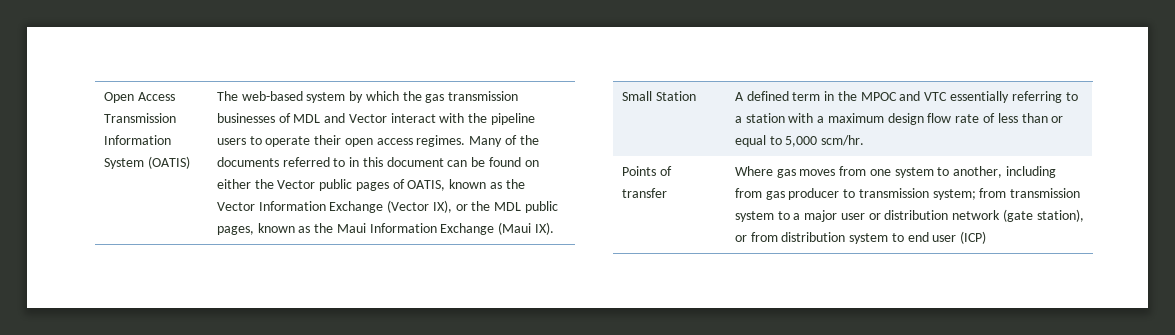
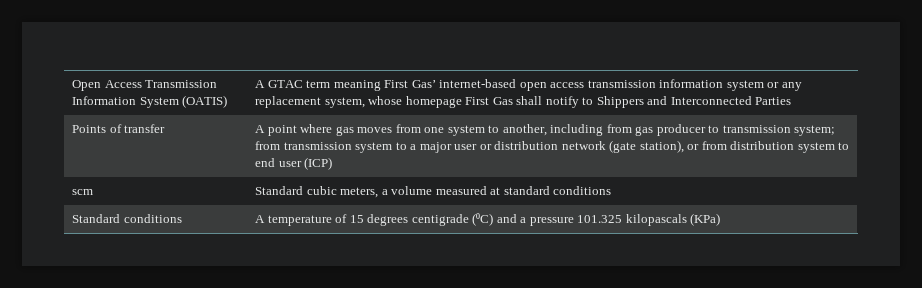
- The web-based system by which the gas transmission businesses of MDL and Vector interact with the pipeline users to operate their open access regimes. Many of the documents referred to in this document can be found on either the Vector public pages of OATIS, known as the Vector Information Exchange (Vector IX), or the MDL public pages, known as the Maui Information Exchange (Maui IX).
- Small Station | A defined term in the MPOC and VTC essentially referring to a station with a maximum design flow rate of less than or equal to 5,000 scm/hr.
+ A GTAC term meaning First Gas’ internet-based open access transmission information system or any replacement system, whose homepage First Gas shall notify to Shippers and Interconnected Parties
- Points of transfer | Where gas moves from one system to another, including from gas producer to transmission system; from transmission system to a major user or distribution network (gate station), or from distribution system to end user (ICP)
+ Points of transfer | A point where gas moves from one system to another, including from gas producer to transmission system; from transmission system to a major user or distribution network (gate station), or from distribution system to end user (ICP)
+ scm | Standard cubic meters, a volume measured at standard conditions
+ Standard conditions | A temperature of 15 degrees centigrade (⁰C) and a pressure 101.325 kilopascals (KPa)

